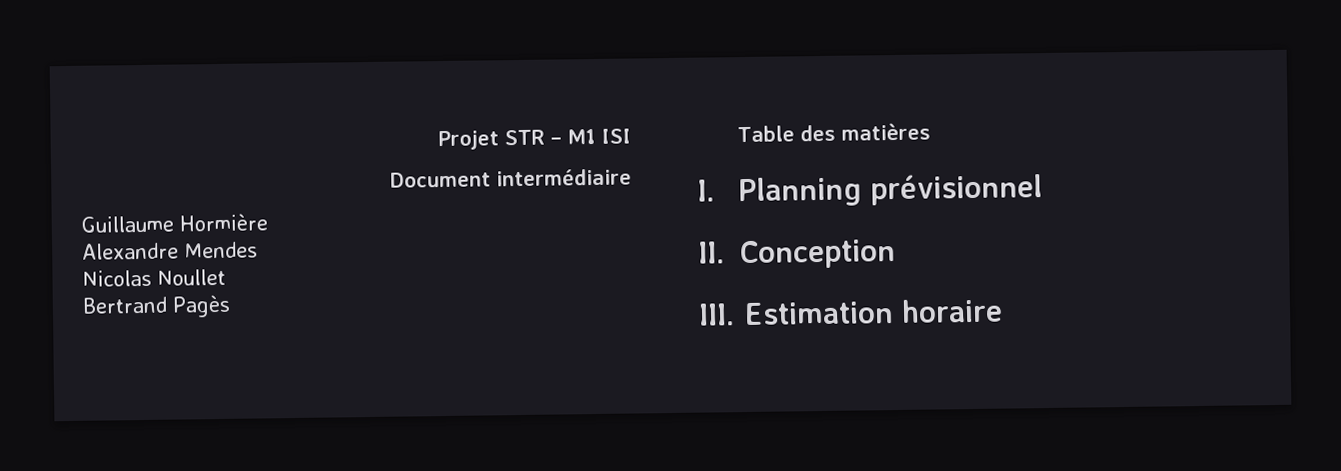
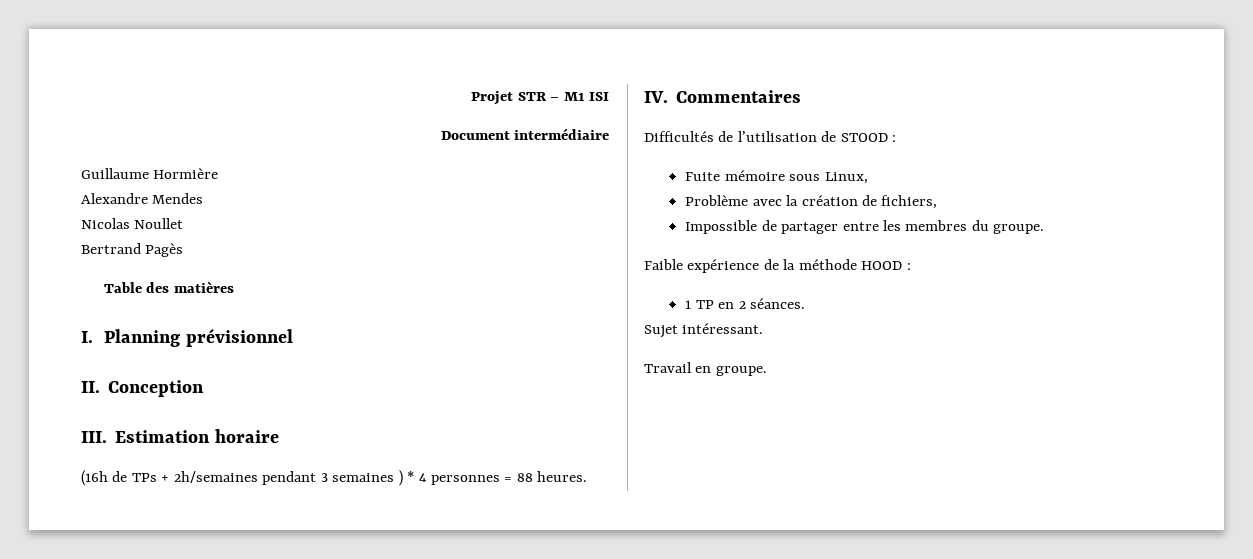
+ (16h de TPs + 2h/semaines pendant 3 semaines ) * 4 personnes = 88 heures.
+ IV. Commentaires
+ Difficultés de l’utilisation de STOOD :
+ Fuite mémoire sous Linux,
+ Problème avec la création de fichiers,
+ Impossible de partager entre les membres du groupe.
+ Faible expérience de la méthode HOOD :
+ 1 TP en 2 séances.
+ Sujet intéressant.
+ Travail en groupe.

